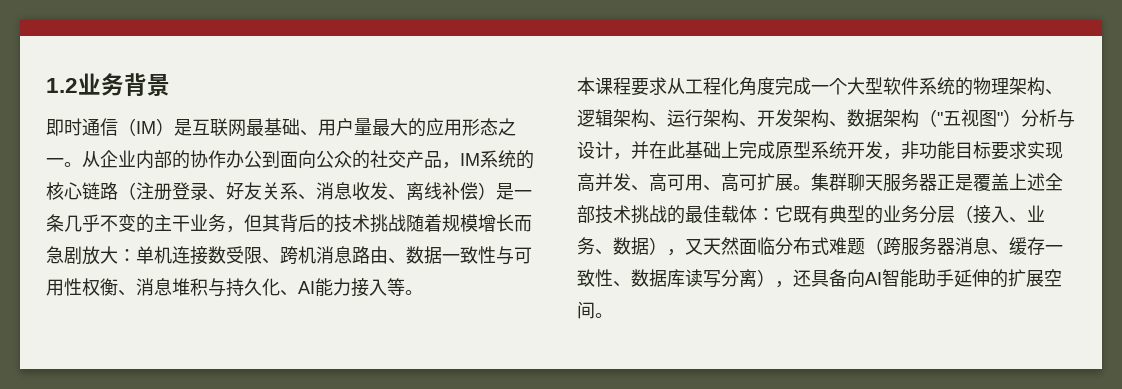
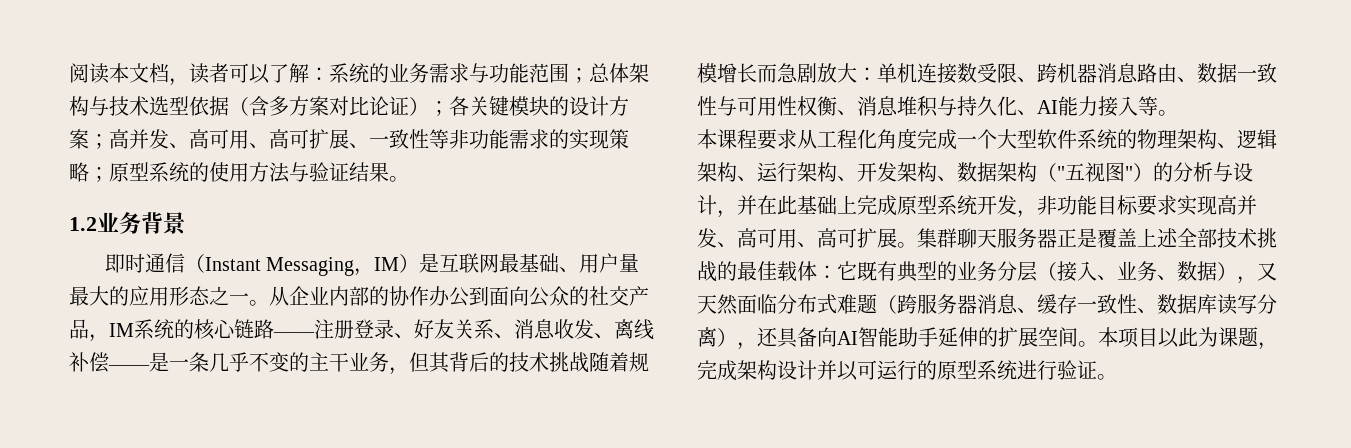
+ 阅读本文档，读者可以了解：系统的业务需求与功能范围；总体架构与技术选型依据（含多方案对比论证）；各关键模块的设计方案；高并发、高可用、高可扩展、一致性等非功能需求的实现策略；原型系统的使用方法与验证结果。
- 即时通信（IM）是互联网最基础、用户量最大的应用形态之一。
+ 即时通信（Instant Messaging，IM）是互联网最基础、用户量最大的应用形态之一。
- 从企业内部的协作办公到面向公众的社交产品，IM系统的核心链路（注册登录、好友关系、消息收发、离线补偿）是一条几乎不变的主干业务，但其背后的技术挑战随着规模增长而急剧放大：
+ 从企业内部的协作办公到面向公众的社交产品，IM系统的核心链路——注册登录、好友关系、消息收发、离线补偿——是一条几乎不变的主干业务，但其背后的技术挑战随着规模增长而急剧放大：
- 单机连接数受限、跨机消息路由、数据一致性与可用性权衡、消息堆积与持久化、AI能力接入等。
+ 单机连接数受限、跨机器消息路由、数据一致性与可用性权衡、消息堆积与持久化、AI能力接入等。
- 本课程要求从工程化角度完成一个大型软件系统的物理架构、逻辑架构、运行架构、开发架构、数据架构（"五视图"）分析与设计，并在此基础上完成原型系统开发，非功能目标要求实现高并发、高可用、高可扩展。
+ 本课程要求从工程化角度完成一个大型软件系统的物理架构、逻辑架构、运行架构、开发架构、数据架构（"五视图"）的分析与设计，并在此基础上完成原型系统开发，非功能目标要求实现高并发、高可用、高可扩展。
+ 本项目以此为课题，完成架构设计并以可运行的原型系统进行验证。

